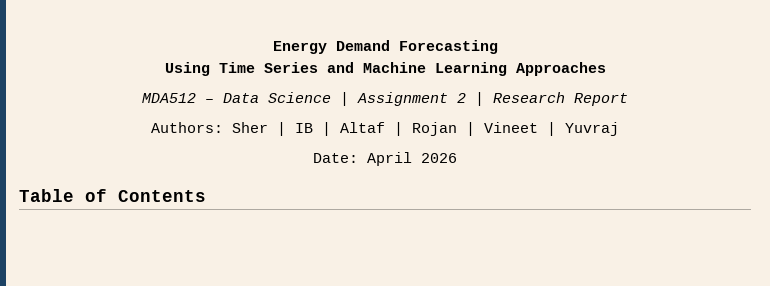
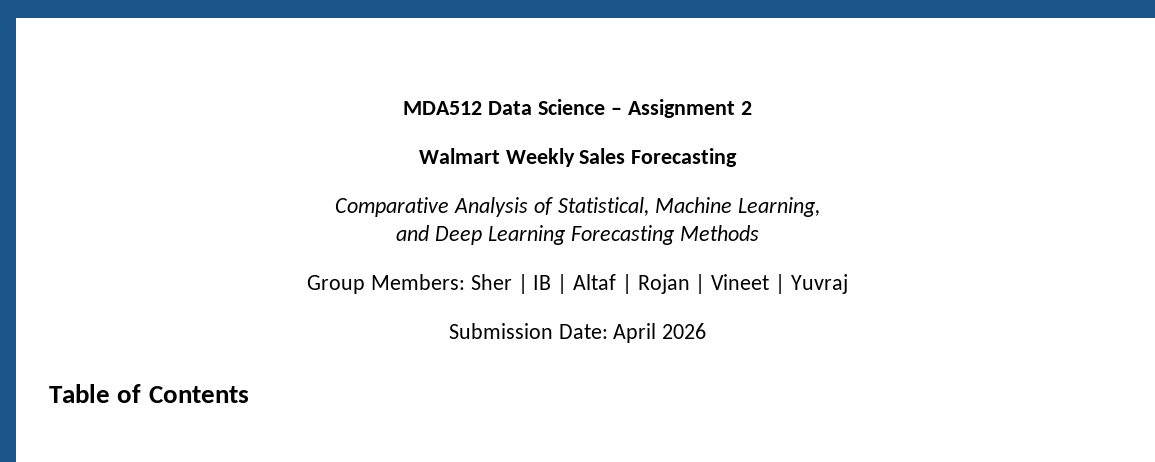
- Energy Demand Forecasting
- Using Time Series and Machine Learning Approaches
- MDA512 – Data Science | Assignment 2 | Research Report
- Authors: Sher | IB | Altaf | Rojan | Vineet | Yuvraj
+ MDA512 Data Science – Assignment 2
+ Walmart Weekly Sales Forecasting
+ Comparative Analysis of Statistical, Machine Learning,
+ and Deep Learning Forecasting Methods
+ Group Members: Sher | IB | Altaf | Rojan | Vineet | Yuvraj
- Date: April 2026
+ Submission Date: April 2026

